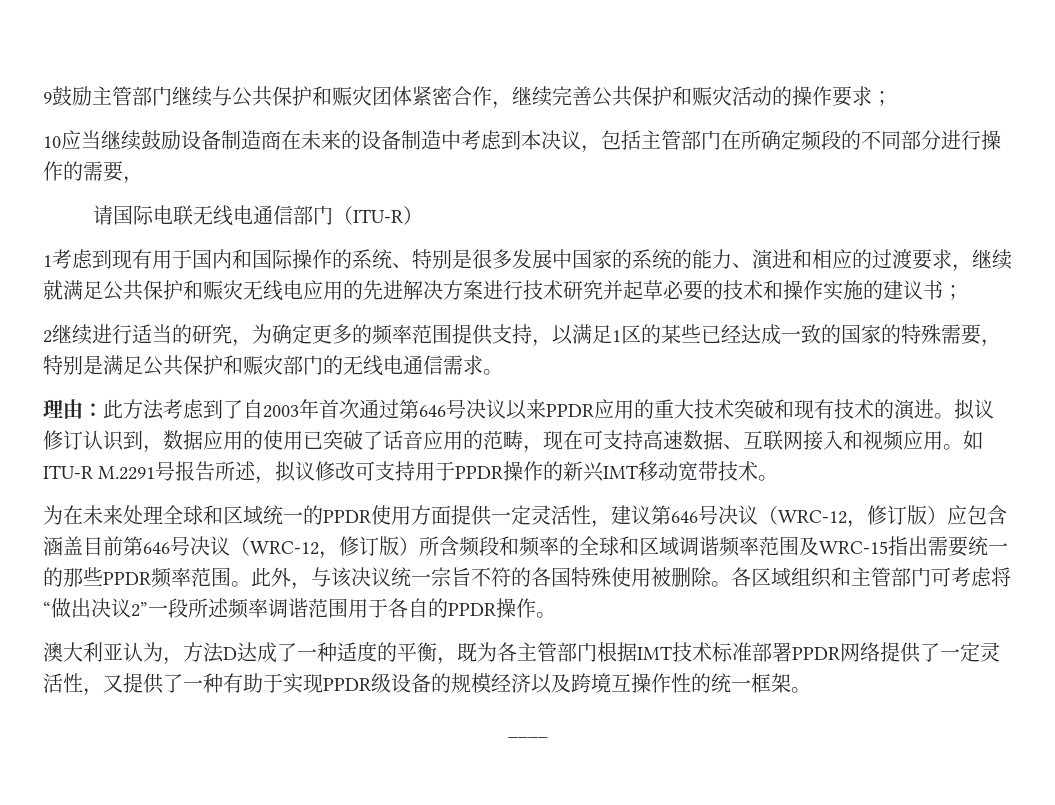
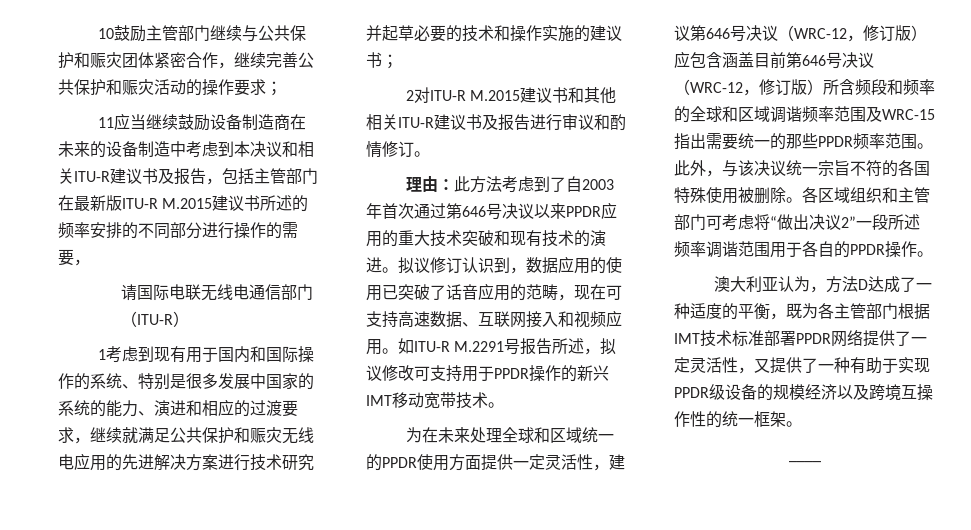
- 9鼓励主管部门继续与公共保护和赈灾团体紧密合作，继续完善公共保护和赈灾活动的操作要求；
+ 10鼓励主管部门继续与公共保护和赈灾团体紧密合作，继续完善公共保护和赈灾活动的操作要求；
- 10应当继续鼓励设备制造商在未来的设备制造中考虑到本决议，包括主管部门在所确定频段的不同部分进行操作的需要，
+ 11应当继续鼓励设备制造商在未来的设备制造中考虑到本决议和相关ITU-R建议书及报告，包括主管部门在最新版ITU-R M.2015建议书所述的频率安排的不同部分进行操作的需要，
- 2继续进行适当的研究，为确定更多的频率范围提供支持，以满足1区的某些已经达成一致的国家的特殊需要，特别是满足公共保护和赈灾部门的无线电通信需求。
+ 2对ITU-R M.2015建议书和其他相关ITU-R建议书及报告进行审议和酌情修订。

